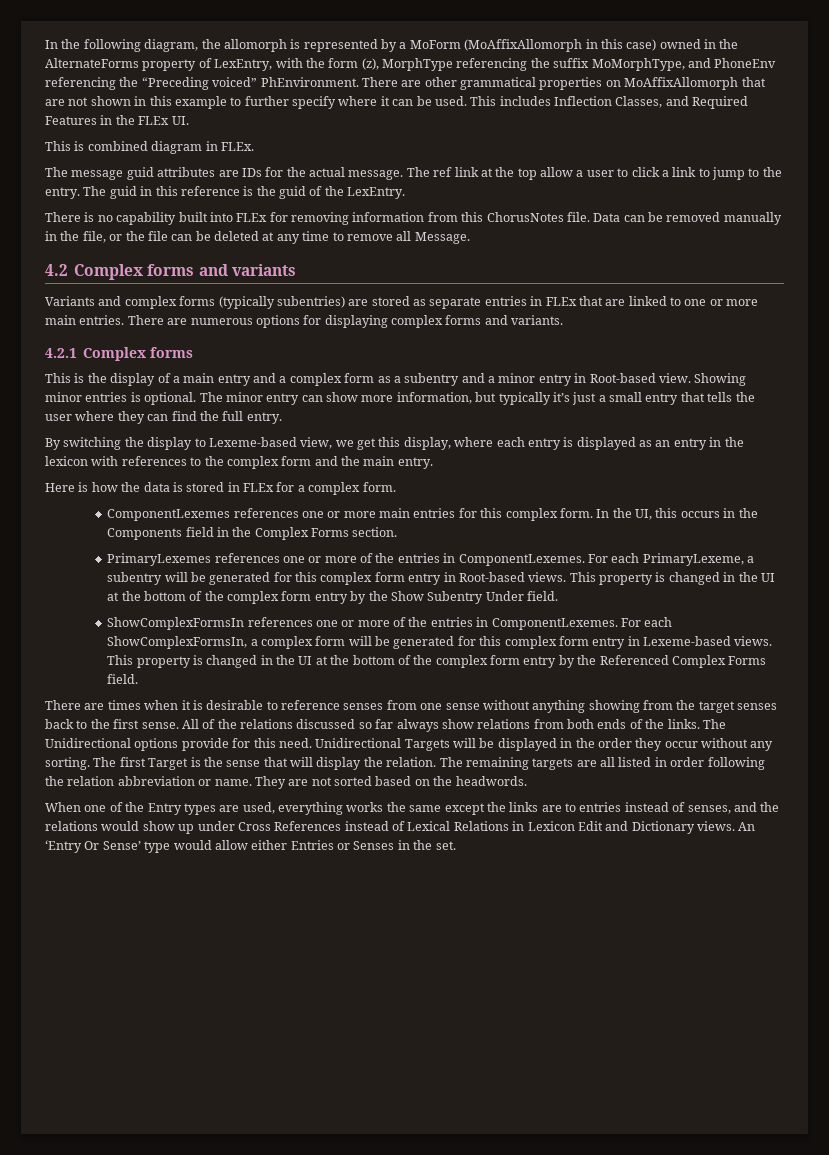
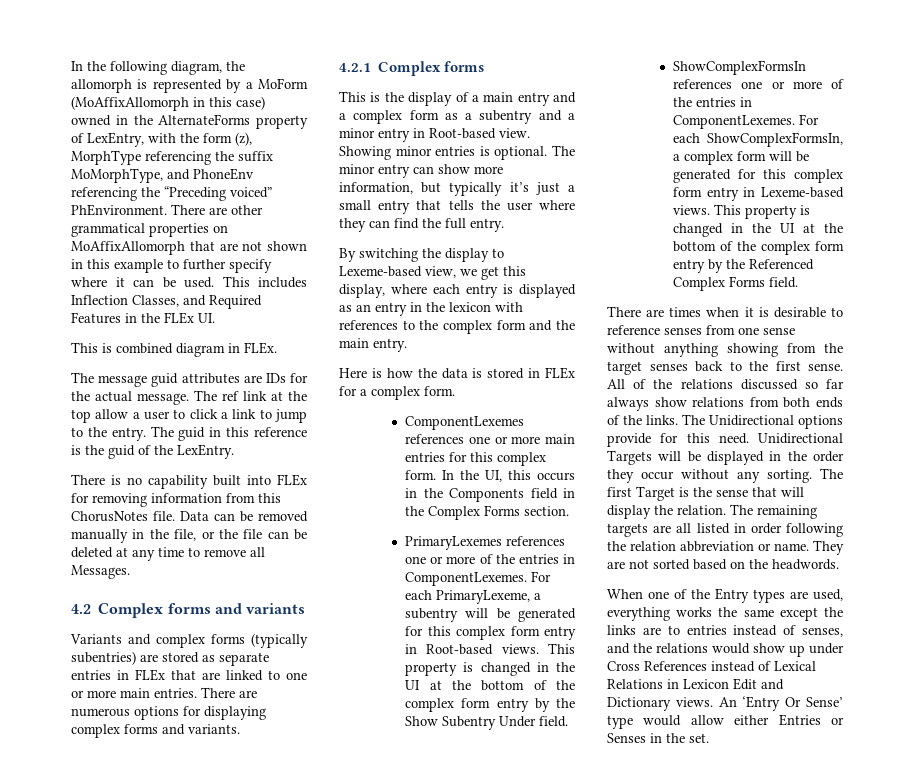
- Data can be removed manually in the file, or the file can be deleted at any time to remove all Message.
+ Data can be removed manually in the file, or the file can be deleted at any time to remove all Messages.

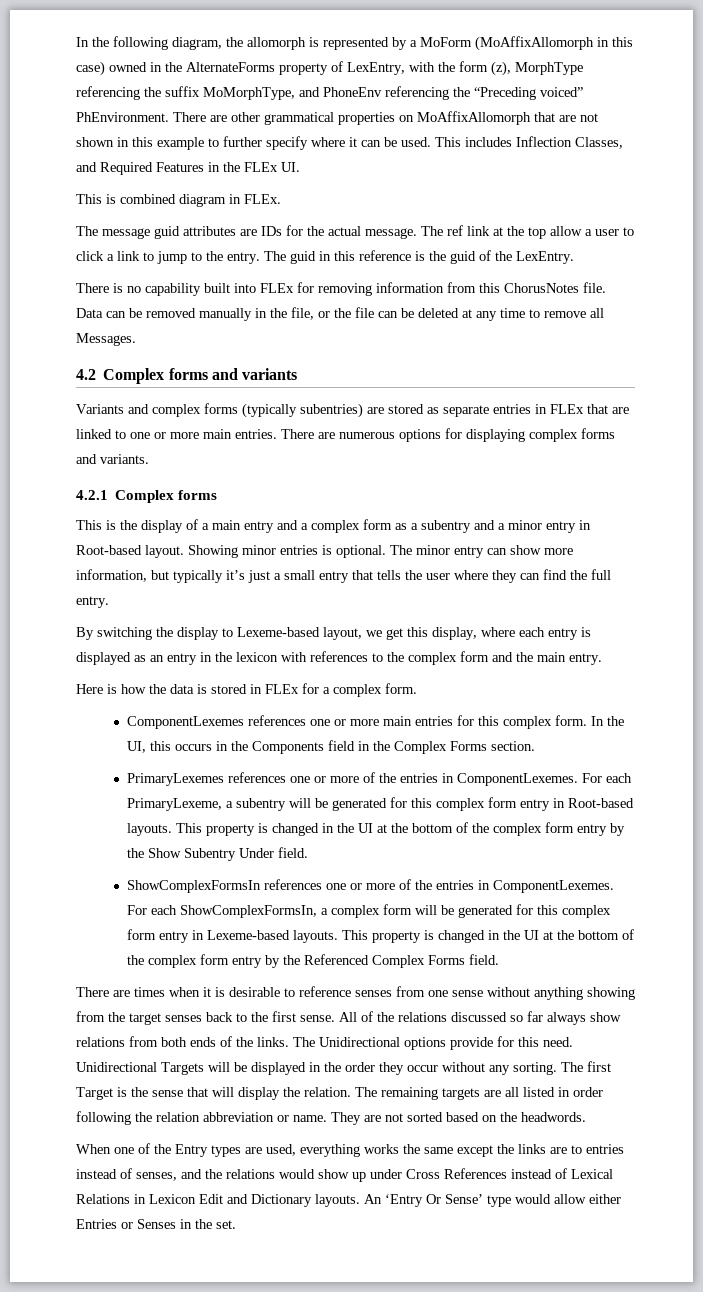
- This is the display of a main entry and a complex form as a subentry and a minor entry in Root-based view.
+ This is the display of a main entry and a complex form as a subentry and a minor entry in Root-based layout.
- By switching the display to Lexeme-based view, we get this display, where each entry is displayed as an entry in the lexicon with references to the complex form and the main entry.
+ By switching the display to Lexeme-based layout, we get this display, where each entry is displayed as an entry in the lexicon with references to the complex form and the main entry.
- For each PrimaryLexeme, a subentry will be generated for this complex form entry in Root-based views.
+ For each PrimaryLexeme, a subentry will be generated for this complex form entry in Root-based layouts.
- For each ShowComplexFormsIn, a complex form will be generated for this complex form entry in Lexeme-based views.
+ For each ShowComplexFormsIn, a complex form will be generated for this complex form entry in Lexeme-based layouts.
- When one of the Entry types are used, everything works the same except the links are to entries instead of senses, and the relations would show up under Cross References instead of Lexical Relations in Lexicon Edit and Dictionary views.
+ When one of the Entry types are used, everything works the same except the links are to entries instead of senses, and the relations would show up under Cross References instead of Lexical Relations in Lexicon Edit and Dictionary layouts.

